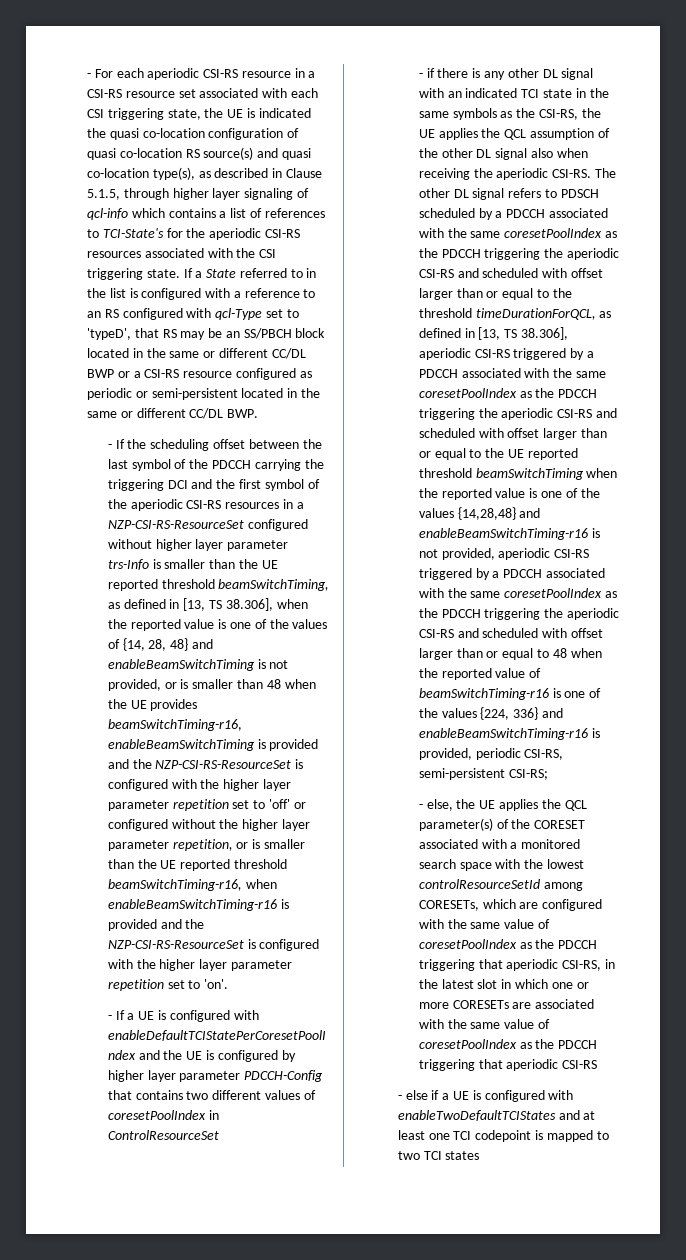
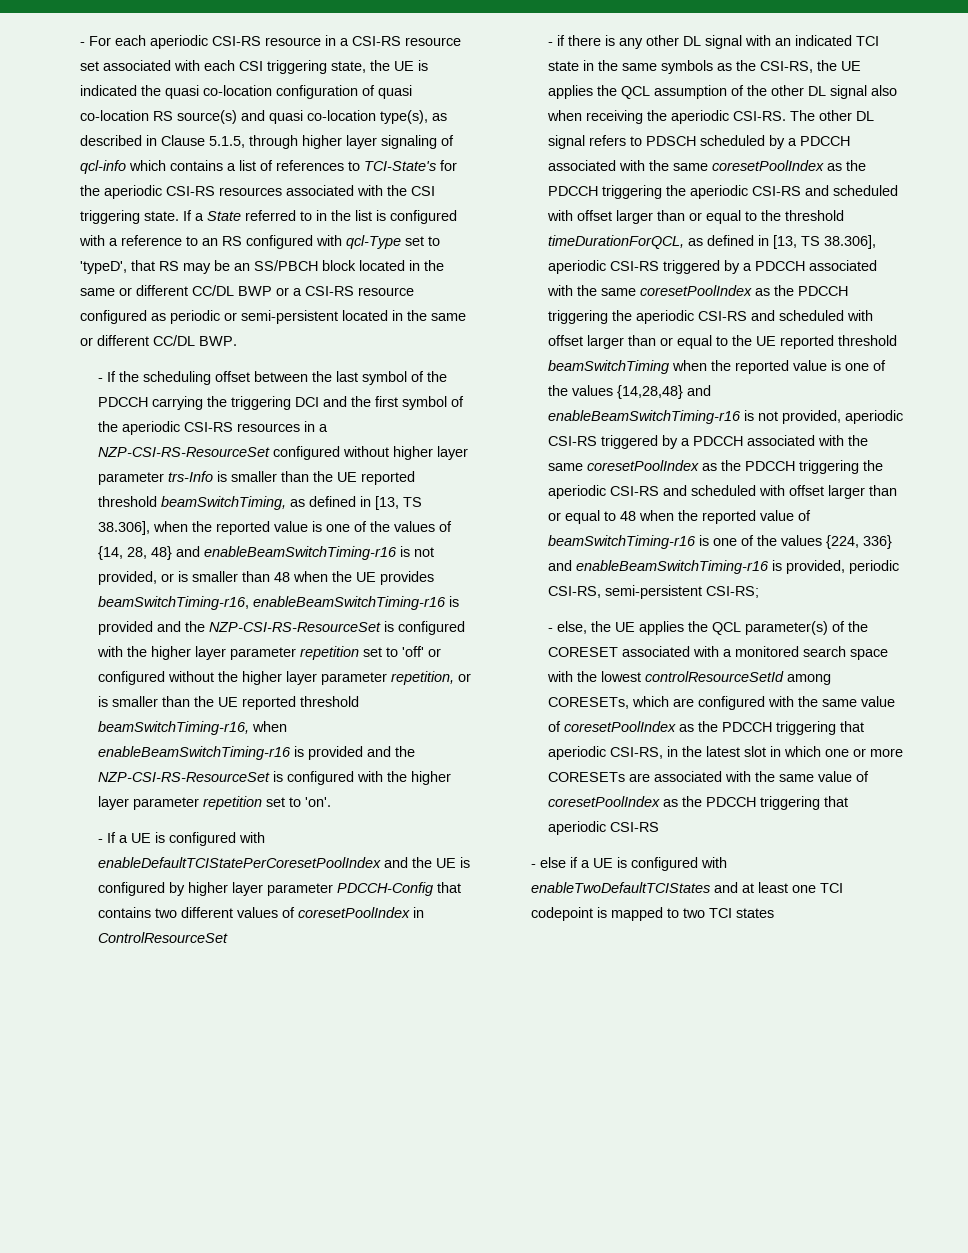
- - If the scheduling offset between the last symbol of the PDCCH carrying the triggering DCI and the first symbol of the aperiodic CSI-RS resources in a NZP-CSI-RS-ResourceSet configured without higher layer parameter trs-Info is smaller than the UE reported threshold beamSwitchTiming, as defined in [13, TS 38.306], when the reported value is one of the values of {14, 28, 48} and enableBeamSwitchTiming is not provided, or is smaller than 48 when the UE provides beamSwitchTiming-r16, enableBeamSwitchTiming is provided and the NZP-CSI-RS-ResourceSet is configured with the higher layer parameter repetition set to 'off' or configured without the higher layer parameter repetition, or is smaller than the UE reported threshold beamSwitchTiming-r16, when enableBeamSwitchTiming-r16 is provided and the NZP-CSI-RS-ResourceSet is configured with the higher layer parameter repetition set to 'on'.
+ - If the scheduling offset between the last symbol of the PDCCH carrying the triggering DCI and the first symbol of the aperiodic CSI-RS resources in a NZP-CSI-RS-ResourceSet configured without higher layer parameter trs-Info is smaller than the UE reported threshold beamSwitchTiming, as defined in [13, TS 38.306], when the reported value is one of the values of {14, 28, 48} and enableBeamSwitchTiming-r16 is not provided, or is smaller than 48 when the UE provides beamSwitchTiming-r16, enableBeamSwitchTiming-r16 is provided and the NZP-CSI-RS-ResourceSet is configured with the higher layer parameter repetition set to 'off' or configured without the higher layer parameter repetition, or is smaller than the UE reported threshold beamSwitchTiming-r16, when enableBeamSwitchTiming-r16 is provided and the NZP-CSI-RS-ResourceSet is configured with the higher layer parameter repetition set to 'on'.

